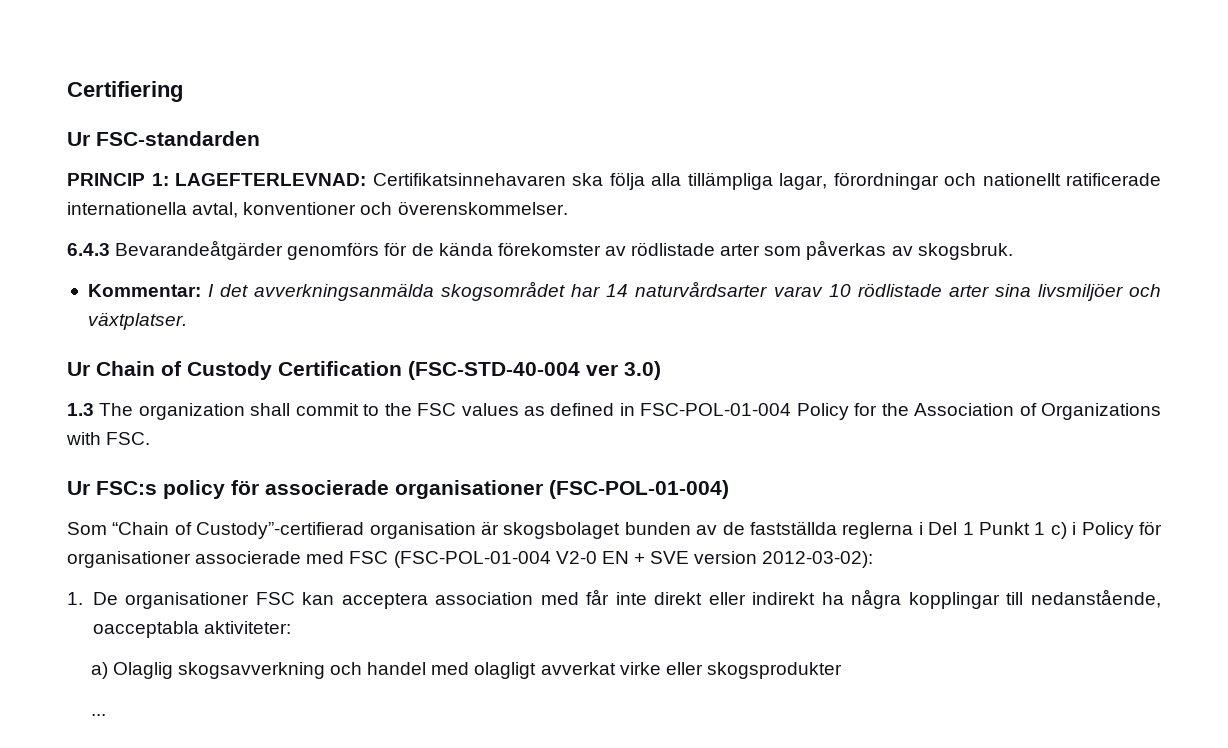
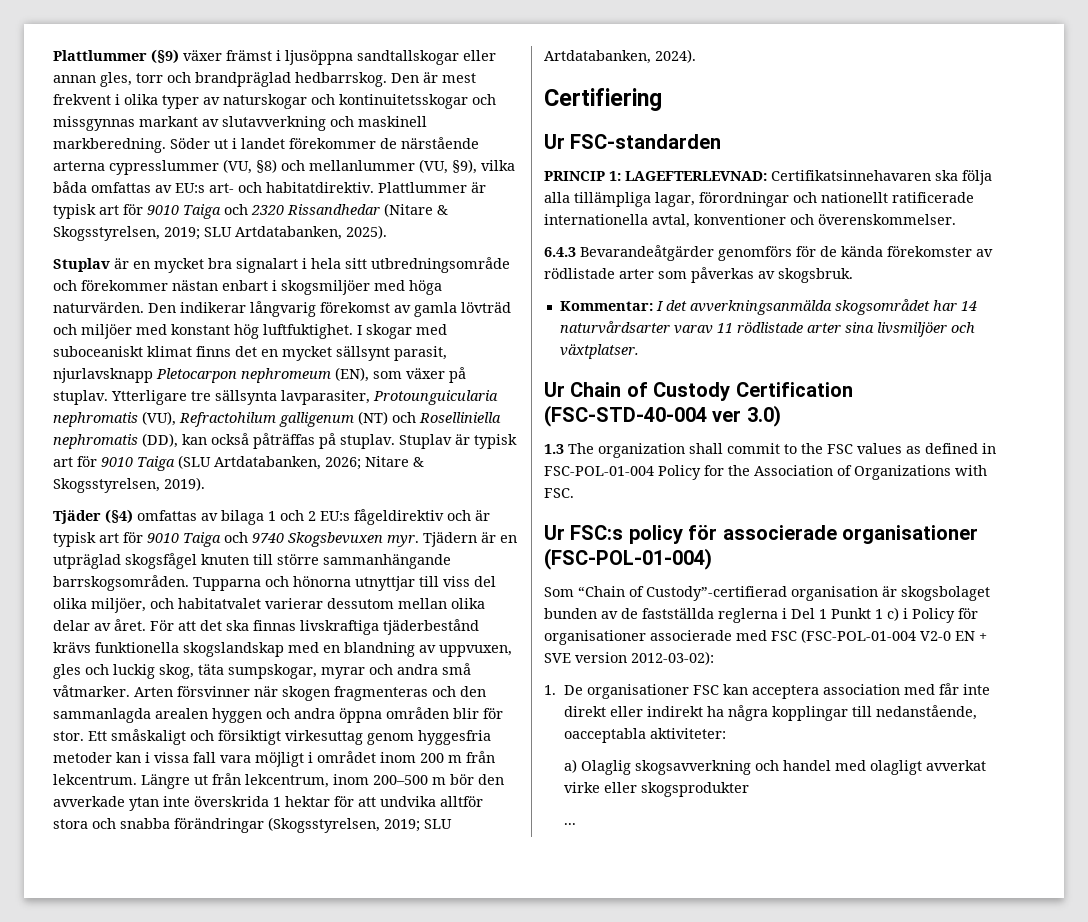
+ Plattlummer (§9) växer främst i ljusöppna sandtallskogar eller annan gles, torr och brandpräglad hedbarrskog. Den är mest frekvent i olika typer av naturskogar och kontinuitetsskogar och missgynnas markant av slutavverkning och maskinell markberedning. Söder ut i landet förekommer de närstående arterna cypresslummer (VU, §8) och mellanlummer (VU, §9), vilka båda omfattas av EU:s art- och habitatdirektiv. Plattlummer är typisk art för 9010 Taiga och 2320 Rissandhedar (Nitare & Skogsstyrelsen, 2019; SLU Artdatabanken, 2025).
+ Stuplav är en mycket bra signalart i hela sitt utbredningsområde och förekommer nästan enbart i skogsmiljöer med höga naturvärden. Den indikerar långvarig förekomst av gamla lövträd och miljöer med konstant hög luftfuktighet. I skogar med suboceaniskt klimat finns det en mycket sällsynt parasit, njurlavsknapp Pletocarpon nephromeum (EN), som växer på stuplav. Ytterligare tre sällsynta lavparasiter, Protounguicularia nephromatis (VU), Refractohilum galligenum (NT) och Roselliniella nephromatis (DD), kan också påträffas på stuplav. Stuplav är typisk art för 9010 Taiga (SLU Artdatabanken, 2026; Nitare & Skogsstyrelsen, 2019).
+ Tjäder (§4) omfattas av bilaga 1 och 2 EU:s fågeldirektiv och är typisk art för 9010 Taiga och 9740 Skogsbevuxen myr. Tjädern är en utpräglad skogsfågel knuten till större sammanhängande barrskogsområden. Tupparna och hönorna utnyttjar till viss del olika miljöer, och habitatvalet varierar dessutom mellan olika delar av året. För att det ska finnas livskraftiga tjäderbestånd krävs funktionella skogslandskap med en blandning av uppvuxen, gles och luckig skog, täta sumpskogar, myrar och andra små våtmarker. Arten försvinner när skogen fragmenteras och den sammanlagda arealen hyggen och andra öppna områden blir för stor. Ett småskaligt och försiktigt virkesuttag genom hyggesfria metoder kan i vissa fall vara möjligt i området inom 200 m från lekcentrum. Längre ut från lekcentrum, inom 200–500 m bör den avverkade ytan inte överskrida 1 hektar för att undvika alltför stora och snabba förändringar (Skogsstyrelsen, 2019; SLU Artdatabanken, 2024).
- Kommentar: I det avverkningsanmälda skogsområdet har 14 naturvårdsarter varav 10 rödlistade arter sina livsmiljöer och växtplatser.
+ Kommentar: I det avverkningsanmälda skogsområdet har 14 naturvårdsarter varav 11 rödlistade arter sina livsmiljöer och växtplatser.

